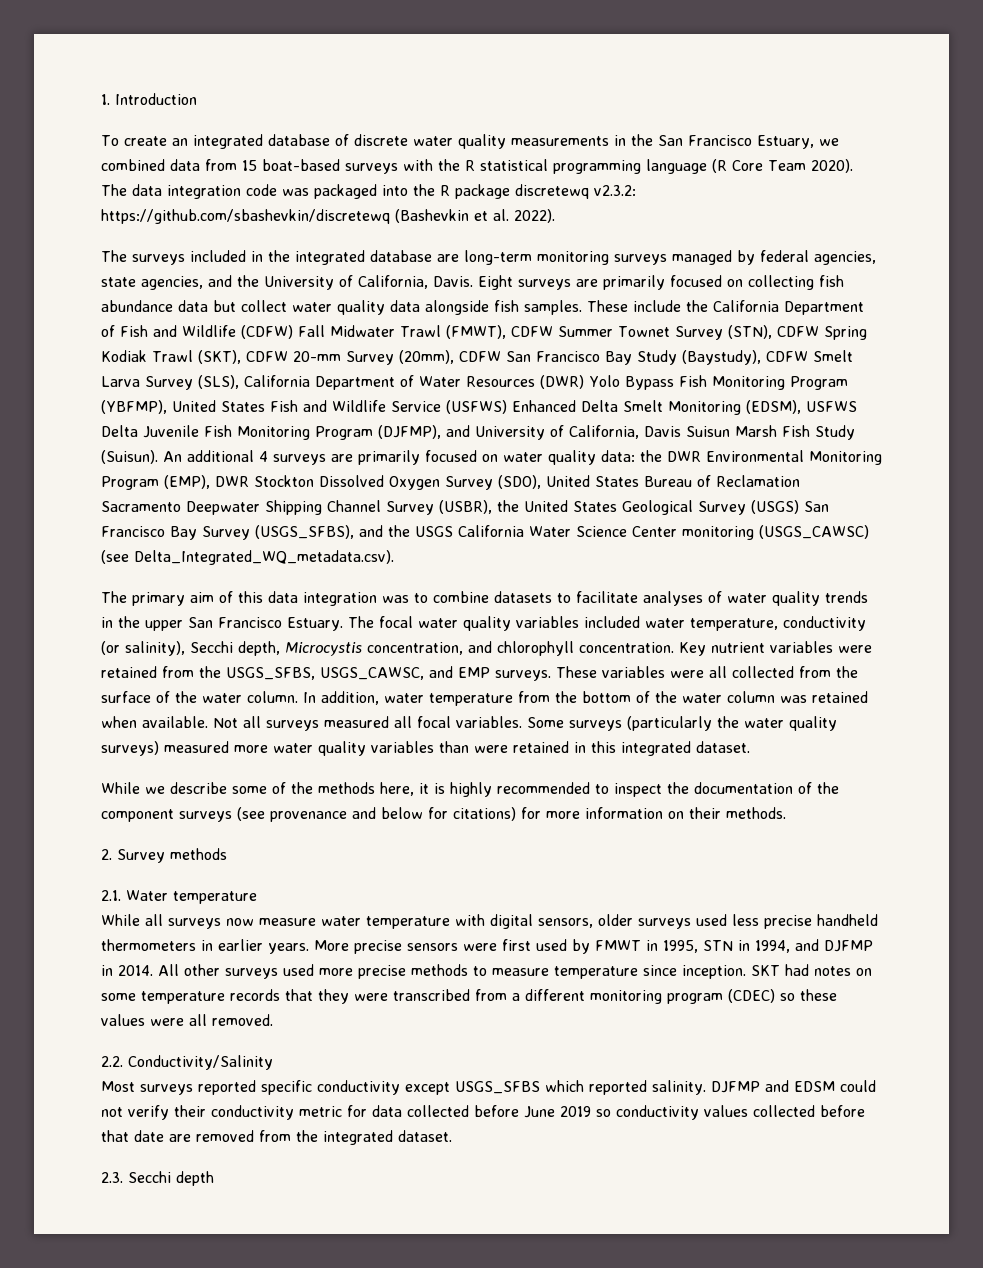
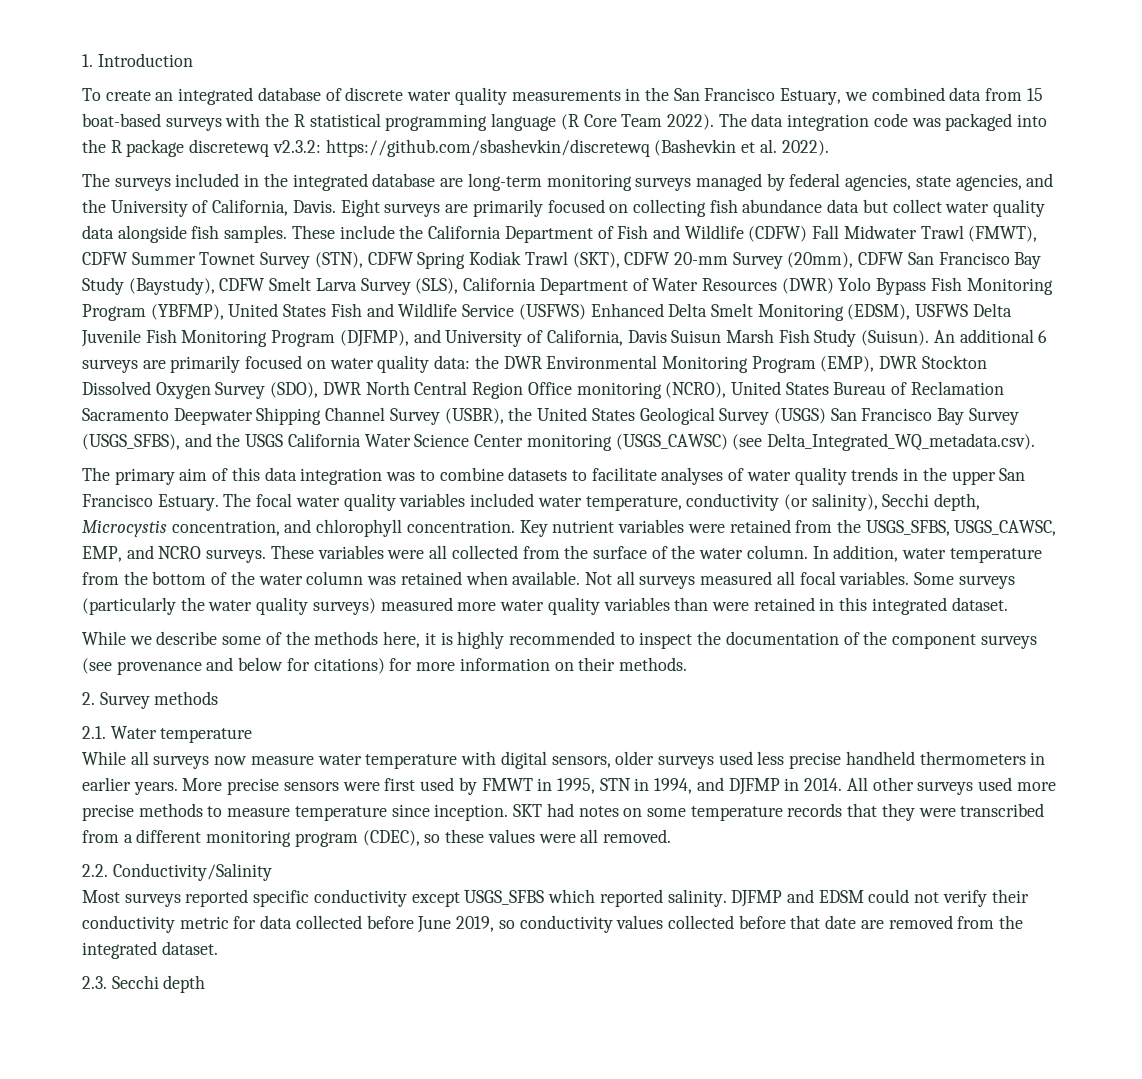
- To create an integrated database of discrete water quality measurements in the San Francisco Estuary, we combined data from 15 boat-based surveys with the R statistical programming language (R Core Team 2020).
+ To create an integrated database of discrete water quality measurements in the San Francisco Estuary, we combined data from 15 boat-based surveys with the R statistical programming language (R Core Team 2022).
- An additional 4 surveys are primarily focused on water quality data: the DWR Environmental Monitoring Program (EMP), DWR Stockton Dissolved Oxygen Survey (SDO), United States Bureau of Reclamation Sacramento Deepwater Shipping Channel Survey (USBR), the United States Geological Survey (USGS) San Francisco Bay Survey (USGS_SFBS), and the USGS California Water Science Center monitoring (USGS_CAWSC) (see Delta_Integrated_WQ_metadata.csv).
+ An additional 6 surveys are primarily focused on water quality data: the DWR Environmental Monitoring Program (EMP), DWR Stockton Dissolved Oxygen Survey (SDO), DWR North Central Region Office monitoring (NCRO), United States Bureau of Reclamation Sacramento Deepwater Shipping Channel Survey (USBR), the United States Geological Survey (USGS) San Francisco Bay Survey (USGS_SFBS), and the USGS California Water Science Center monitoring (USGS_CAWSC) (see Delta_Integrated_WQ_metadata.csv).
- Key nutrient variables were retained from the USGS_SFBS, USGS_CAWSC, and EMP surveys.
+ Key nutrient variables were retained from the USGS_SFBS, USGS_CAWSC, EMP, and NCRO surveys.
- SKT had notes on some temperature records that they were transcribed from a different monitoring program (CDEC) so these values were all removed.
+ SKT had notes on some temperature records that they were transcribed from a different monitoring program (CDEC), so these values were all removed.
- DJFMP and EDSM could not verify their conductivity metric for data collected before June 2019 so conductivity values collected before that date are removed from the integrated dataset.
+ DJFMP and EDSM could not verify their conductivity metric for data collected before June 2019, so conductivity values collected before that date are removed from the integrated dataset.

